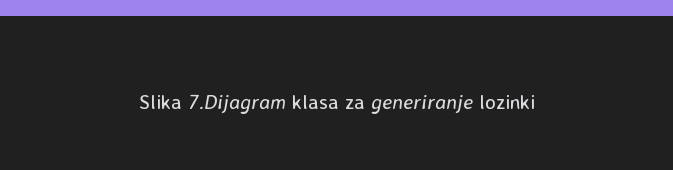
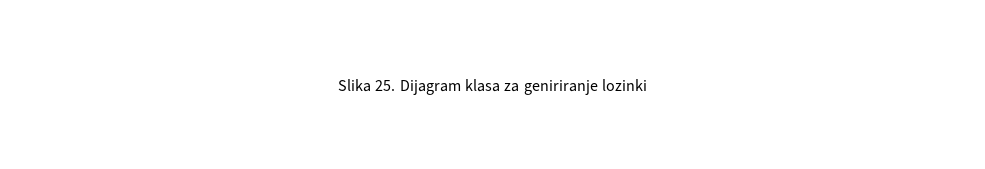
- Slika 7.Dijagram klasa za generiranje lozinki
+ Slika 25. Dijagram klasa za geniriranje lozinki

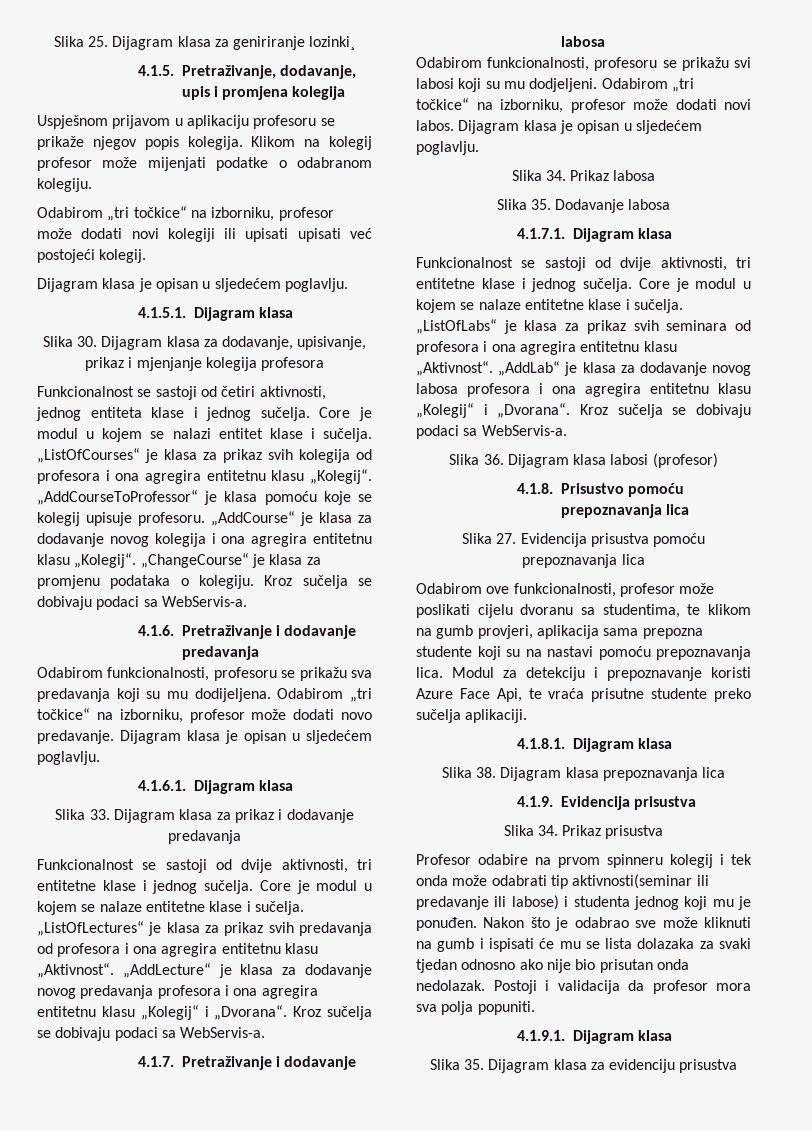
- Slika 25. Dijagram klasa za geniriranje lozinki
+ Slika 25. Dijagram klasa za geniriranje lozinki¸
+ 4.1.5. Pretraživanje, dodavanje, upis i promjena kolegija
+ Uspješnom prijavom u aplikaciju profesoru se prikaže njegov popis kolegija. Klikom na kolegij profesor može mijenjati podatke o odabranom kolegiju.
+ Odabirom „tri točkice“ na izborniku, profesor može dodati novi kolegiji ili upisati upisati već postojeći kolegij.
+ Dijagram klasa je opisan u sljedećem poglavlju.
+ 4.1.5.1. Dijagram klasa
+ Slika 30. Dijagram klasa za dodavanje, upisivanje, prikaz i mjenjanje kolegija profesora
+ Funkcionalnost se sastoji od četiri aktivnosti, jednog entiteta klase i jednog sučelja. Core je modul u kojem se nalazi entitet klase i sučelja. „ListOfCourses“ je klasa za prikaz svih kolegija od profesora i ona agregira entitetnu klasu „Kolegij“. „AddCourseToProfessor“ je klasa pomoću koje se kolegij upisuje profesoru. „AddCourse“ je klasa za dodavanje novog kolegija i ona agregira entitetnu klasu „Kolegij“. „ChangeCourse“ je klasa za promjenu podataka o kolegiju. Kroz sučelja se dobivaju podaci sa WebServis-a.
+ 4.1.6. Pretraživanje i dodavanje predavanja
+ Odabirom funkcionalnosti, profesoru se prikažu sva predavanja koji su mu dodijeljena. Odabirom „tri točkice“ na izborniku, profesor može dodati novo predavanje. Dijagram klasa je opisan u sljedećem poglavlju.
+ 4.1.6.1. Dijagram klasa
+ Slika 33. Dijagram klasa za prikaz i dodavanje predavanja
+ Funkcionalnost se sastoji od dvije aktivnosti, tri entitetne klase i jednog sučelja. Core je modul u kojem se nalaze entitetne klase i sučelja. „ListOfLectures“ je klasa za prikaz svih predavanja od profesora i ona agregira entitetnu klasu „Aktivnost“. „AddLecture“ je klasa za dodavanje novog predavanja profesora i ona agregira entitetnu klasu „Kolegij“ i „Dvorana“. Kroz sučelja se dobivaju podaci sa WebServis-a.
+ 4.1.7. Pretraživanje i dodavanje labosa
+ Odabirom funkcionalnosti, profesoru se prikažu svi labosi koji su mu dodjeljeni. Odabirom „tri točkice“ na izborniku, profesor može dodati novi labos. Dijagram klasa je opisan u sljedećem poglavlju.
+ Slika 34. Prikaz labosa
+ Slika 35. Dodavanje labosa
+ 4.1.7.1. Dijagram klasa
+ Funkcionalnost se sastoji od dvije aktivnosti, tri entitetne klase i jednog sučelja. Core je modul u kojem se nalaze entitetne klase i sučelja. „ListOfLabs“ je klasa za prikaz svih seminara od profesora i ona agregira entitetnu klasu „Aktivnost“. „AddLab“ je klasa za dodavanje novog labosa profesora i ona agregira entitetnu klasu „Kolegij“ i „Dvorana“. Kroz sučelja se dobivaju podaci sa WebServis-a.
+ Slika 36. Dijagram klasa labosi (profesor)
+ 4.1.8. Prisustvo pomoću prepoznavanja lica
+ Slika 27. Evidencija prisustva pomoću prepoznavanja lica
+ Odabirom ove funkcionalnosti, profesor može poslikati cijelu dvoranu sa studentima, te klikom na gumb provjeri, aplikacija sama prepozna studente koji su na nastavi pomoću prepoznavanja lica. Modul za detekciju i prepoznavanje koristi Azure Face Api, te vraća prisutne studente preko sučelja aplikaciji.
+ 4.1.8.1. Dijagram klasa
+ Slika 38. Dijagram klasa prepoznavanja lica
+ 4.1.9. Evidencija prisustva
+ Slika 34. Prikaz prisustva
+ Profesor odabire na prvom spinneru kolegij i tek onda može odabrati tip aktivnosti(seminar ili predavanje ili labose) i studenta jednog koji mu je ponuđen. Nakon što je odabrao sve može kliknuti na gumb i ispisati će mu se lista dolazaka za svaki tjedan odnosno ako nije bio prisutan onda nedolazak. Postoji i validacija da profesor mora sva polja popuniti.
+ 4.1.9.1. Dijagram klasa
+ Slika 35. Dijagram klasa za evidenciju prisustva

